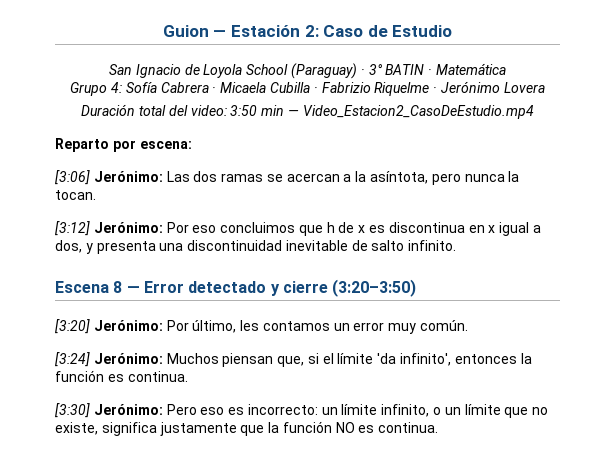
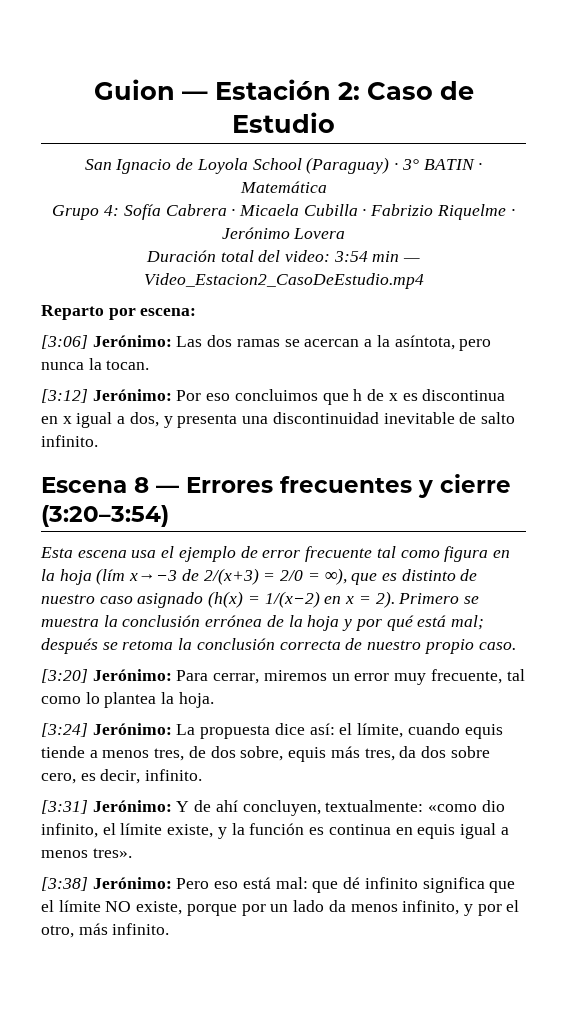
- Duración total del video: 3:50 min — Video_Estacion2_CasoDeEstudio.mp4
+ Duración total del video: 3:54 min — Video_Estacion2_CasoDeEstudio.mp4
- Escena 8 — Error detectado y cierre (3:20–3:50)
- [3:20] Jerónimo: Por último, les contamos un error muy común.
- [3:24] Jerónimo: Muchos piensan que, si el límite 'da infinito', entonces la función es continua.
- [3:30] Jerónimo: Pero eso es incorrecto: un límite infinito, o un límite que no existe, significa justamente que la función NO es continua.
+ Escena 8 — Errores frecuentes y cierre (3:20–3:54)
+ Esta escena usa el ejemplo de error frecuente tal como figura en la hoja (lím x→−3 de 2/(x+3) = 2/0 = ∞), que es distinto de nuestro caso asignado (h(x) = 1/(x−2) en x = 2). Primero se muestra la conclusión errónea de la hoja y por qué está mal; después se retoma la conclusión correcta de nuestro propio caso.
+ [3:20] Jerónimo: Para cerrar, miremos un error muy frecuente, tal como lo plantea la hoja.
+ [3:24] Jerónimo: La propuesta dice así: el límite, cuando equis tiende a menos tres, de dos sobre, equis más tres, da dos sobre cero, es decir, infinito.
+ [3:31] Jerónimo: Y de ahí concluyen, textualmente: «como dio infinito, el límite existe, y la función es continua en equis igual a menos tres».
+ [3:38] Jerónimo: Pero eso está mal: que dé infinito significa que el límite NO existe, porque por un lado da menos infinito, y por el otro, más infinito.

